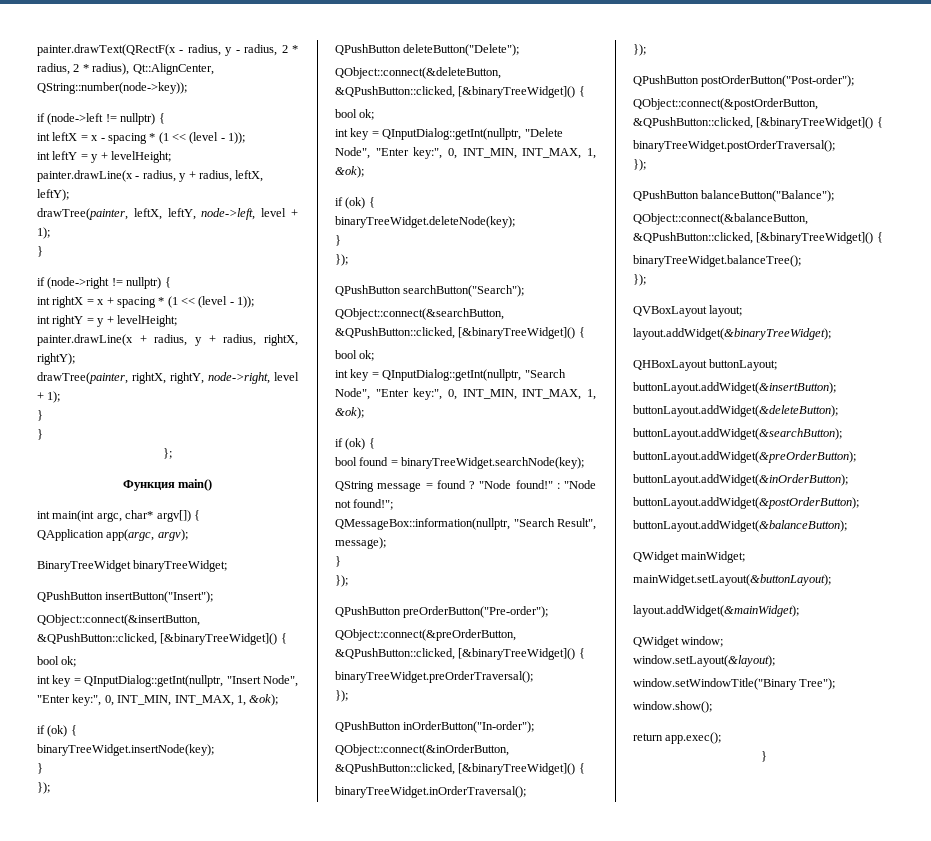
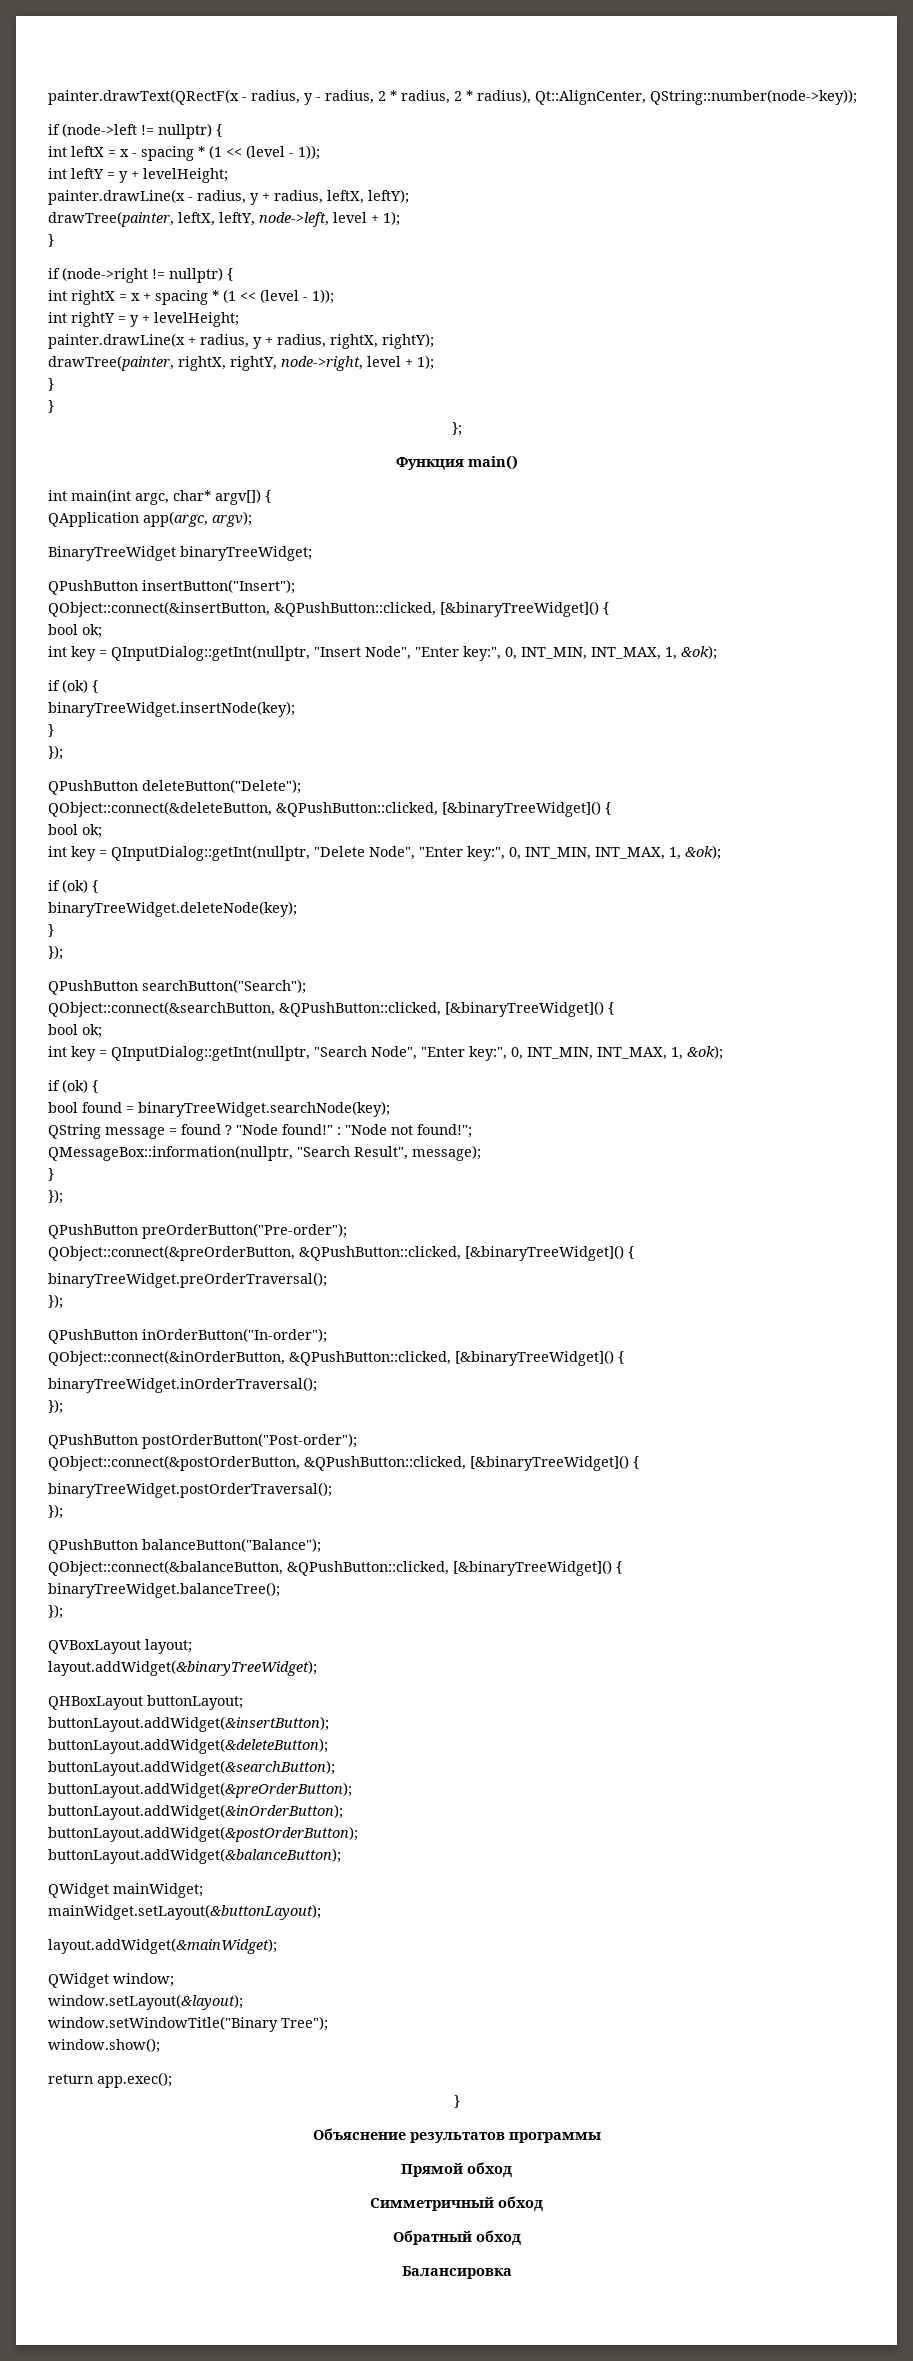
+ Объяснение результатов программы
+ Прямой обход
+ Симметричный обход
+ Обратный обход
+ Балансировка

